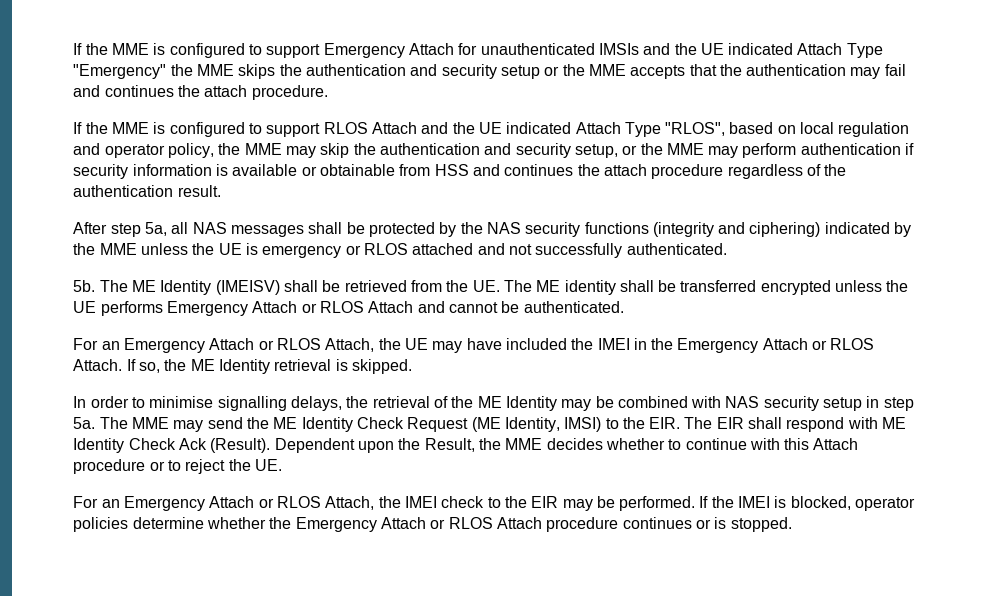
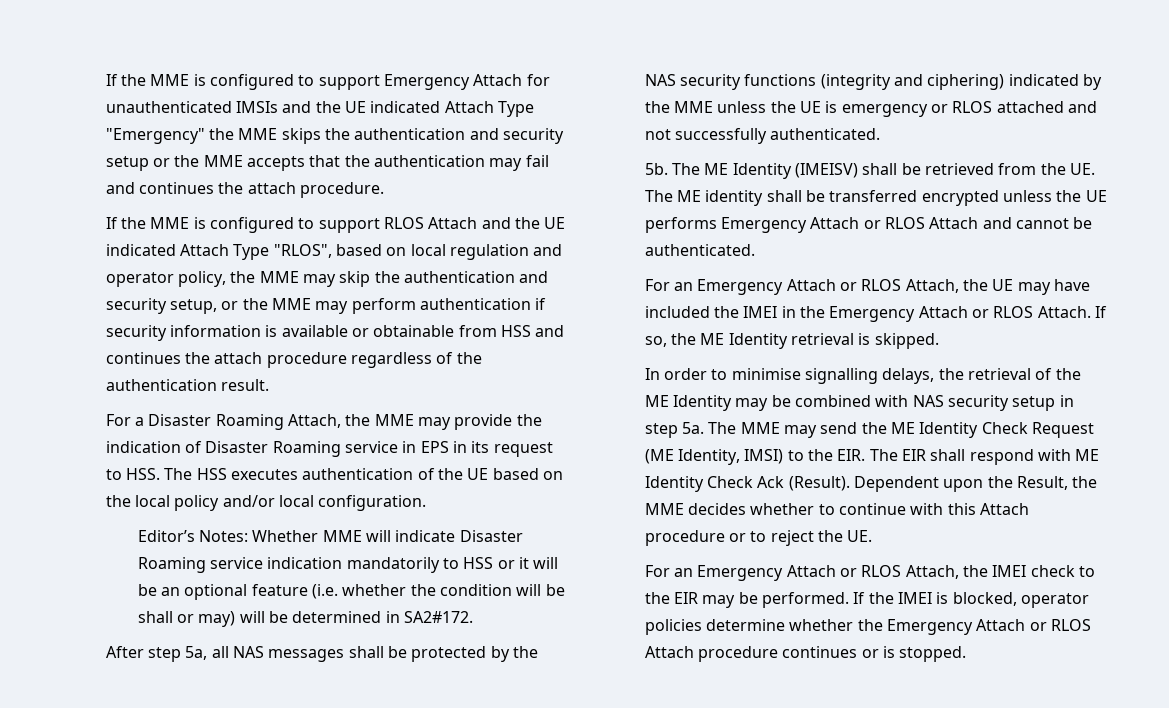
+ For a Disaster Roaming Attach, the MME may provide the indication of Disaster Roaming service in EPS in its request to HSS. The HSS executes authentication of the UE based on the local policy and/or local configuration.
+ Editor’s Notes: Whether MME will indicate Disaster Roaming service indication mandatorily to HSS or it will be an optional feature (i.e. whether the condition will be shall or may) will be determined in SA2#172.

